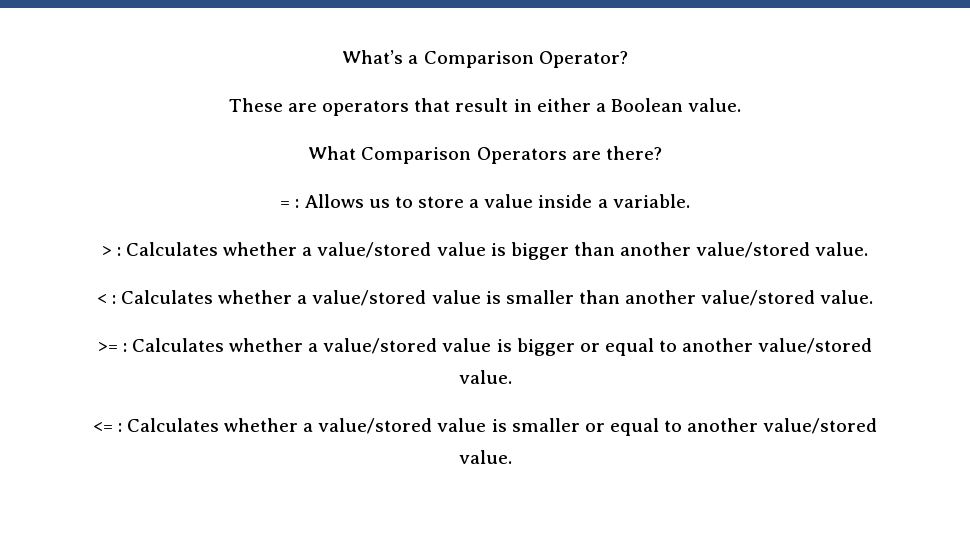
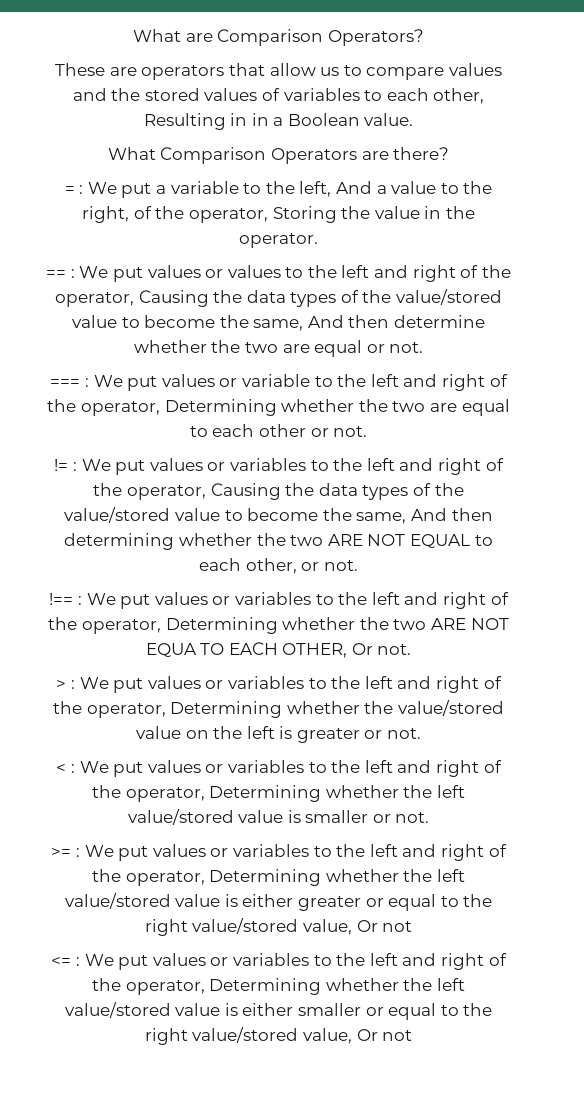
- What’s a Comparison Operator?
+ What are Comparison Operators?
- These are operators that result in either a Boolean value.
+ These are operators that allow us to compare values and the stored values of variables to each other, Resulting in in a Boolean value.
- = : Allows us to store a value inside a variable.
- > : Calculates whether a value/stored value is bigger than another value/stored value.
- < : Calculates whether a value/stored value is smaller than another value/stored value.
- >= : Calculates whether a value/stored value is bigger or equal to another value/stored value.
- <= : Calculates whether a value/stored value is smaller or equal to another value/stored value.
+ = : We put a variable to the left, And a value to the right, of the operator, Storing the value in the operator.
+ == : We put values or values to the left and right of the operator, Causing the data types of the value/stored value to become the same, And then determine whether the two are equal or not.
+ === : We put values or variable to the left and right of the operator, Determining whether the two are equal to each other or not.
+ != : We put values or variables to the left and right of the operator, Causing the data types of the value/stored value to become the same, And then determining whether the two ARE NOT EQUAL to each other, or not.
+ !== : We put values or variables to the left and right of the operator, Determining whether the two ARE NOT EQUA TO EACH OTHER, Or not.
+ > : We put values or variables to the left and right of the operator, Determining whether the value/stored value on the left is greater or not.
+ < : We put values or variables to the left and right of the operator, Determining whether the left value/stored value is smaller or not.
+ >= : We put values or variables to the left and right of the operator, Determining whether the left value/stored value is either greater or equal to the right value/stored value, Or not
+ <= : We put values or variables to the left and right of the operator, Determining whether the left value/stored value is either smaller or equal to the right value/stored value, Or not

